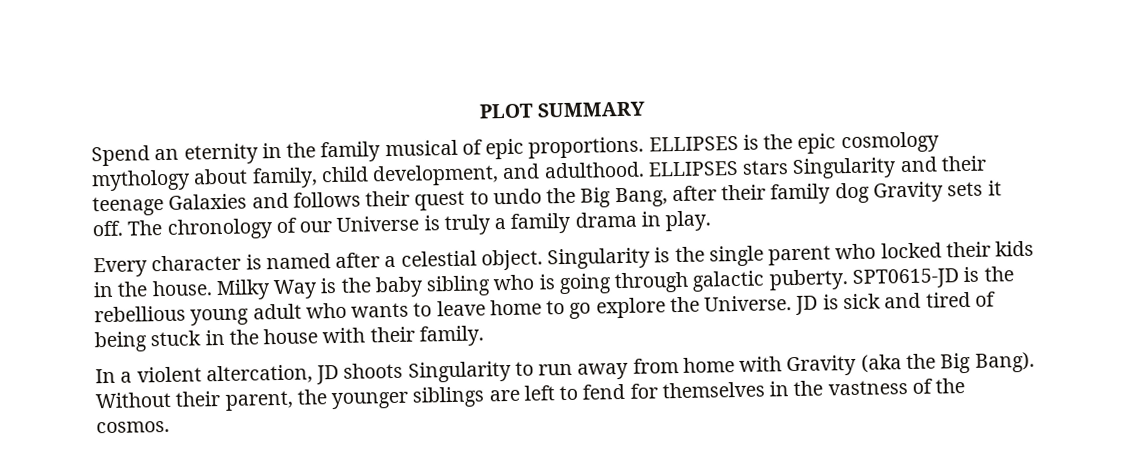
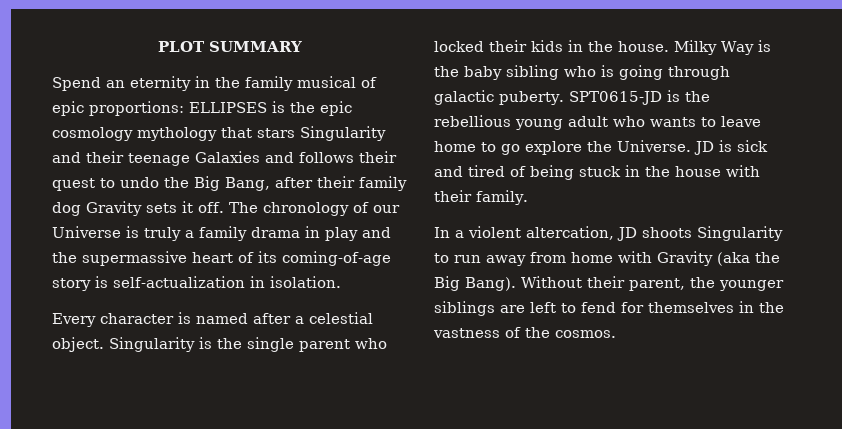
- Spend an eternity in the family musical of epic proportions. ELLIPSES is the epic cosmology mythology about family, child development, and adulthood. ELLIPSES stars Singularity and their teenage Galaxies and follows their quest to undo the Big Bang, after their family dog Gravity sets it off.
+ Spend an eternity in the family musical of epic proportions: ELLIPSES is the epic cosmology mythology that stars Singularity and their teenage Galaxies and follows their quest to undo the Big Bang, after their family dog Gravity sets it off.
- The chronology of our Universe is truly a family drama in play.
+ The chronology of our Universe is truly a family drama in play and the supermassive heart of its coming-of-age story is self-actualization in isolation.

